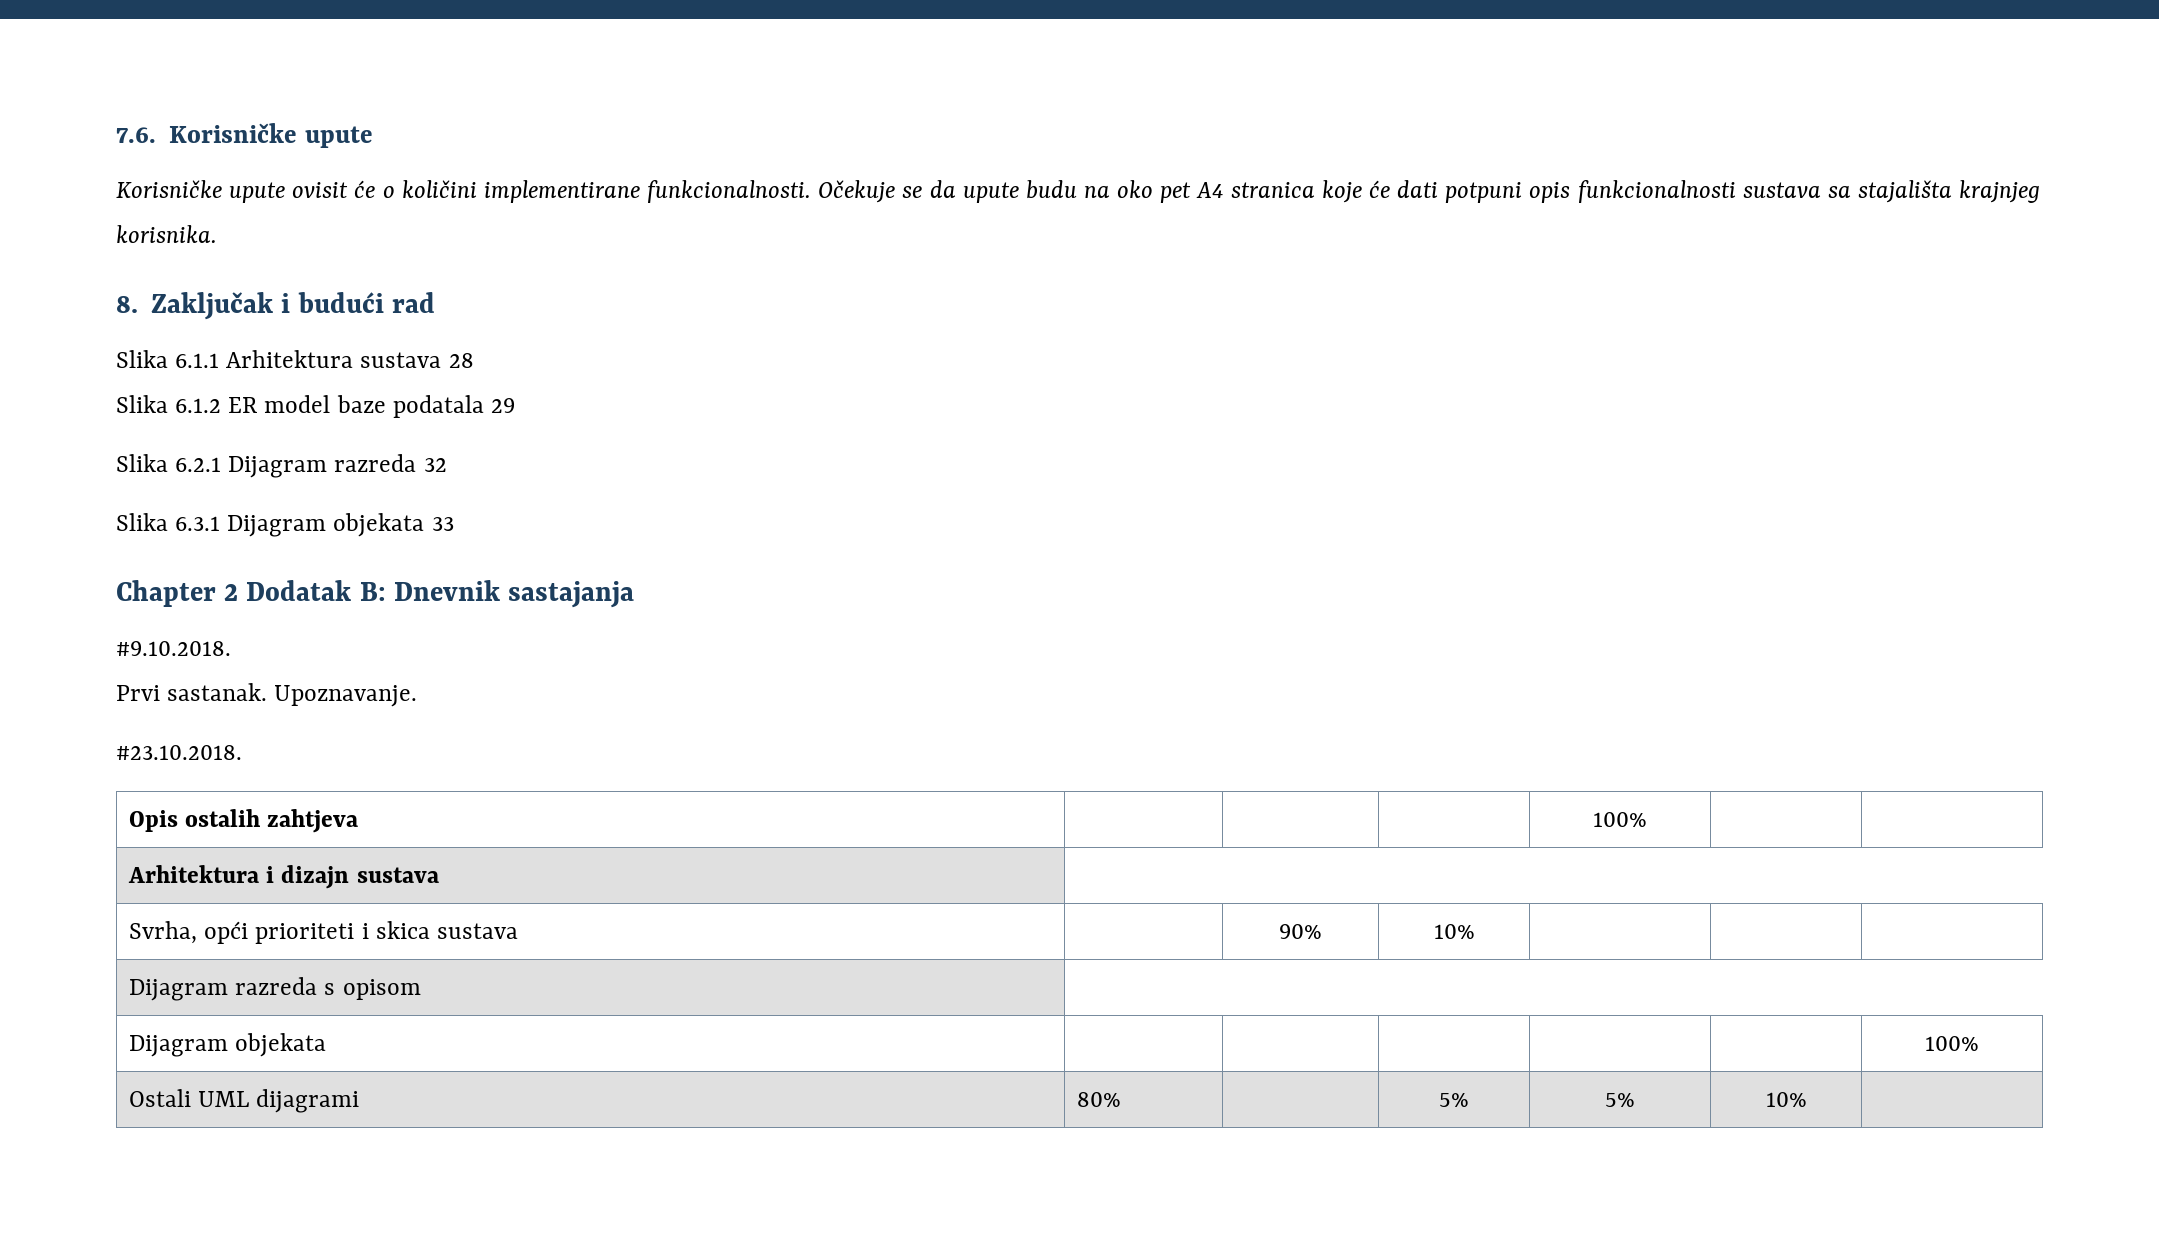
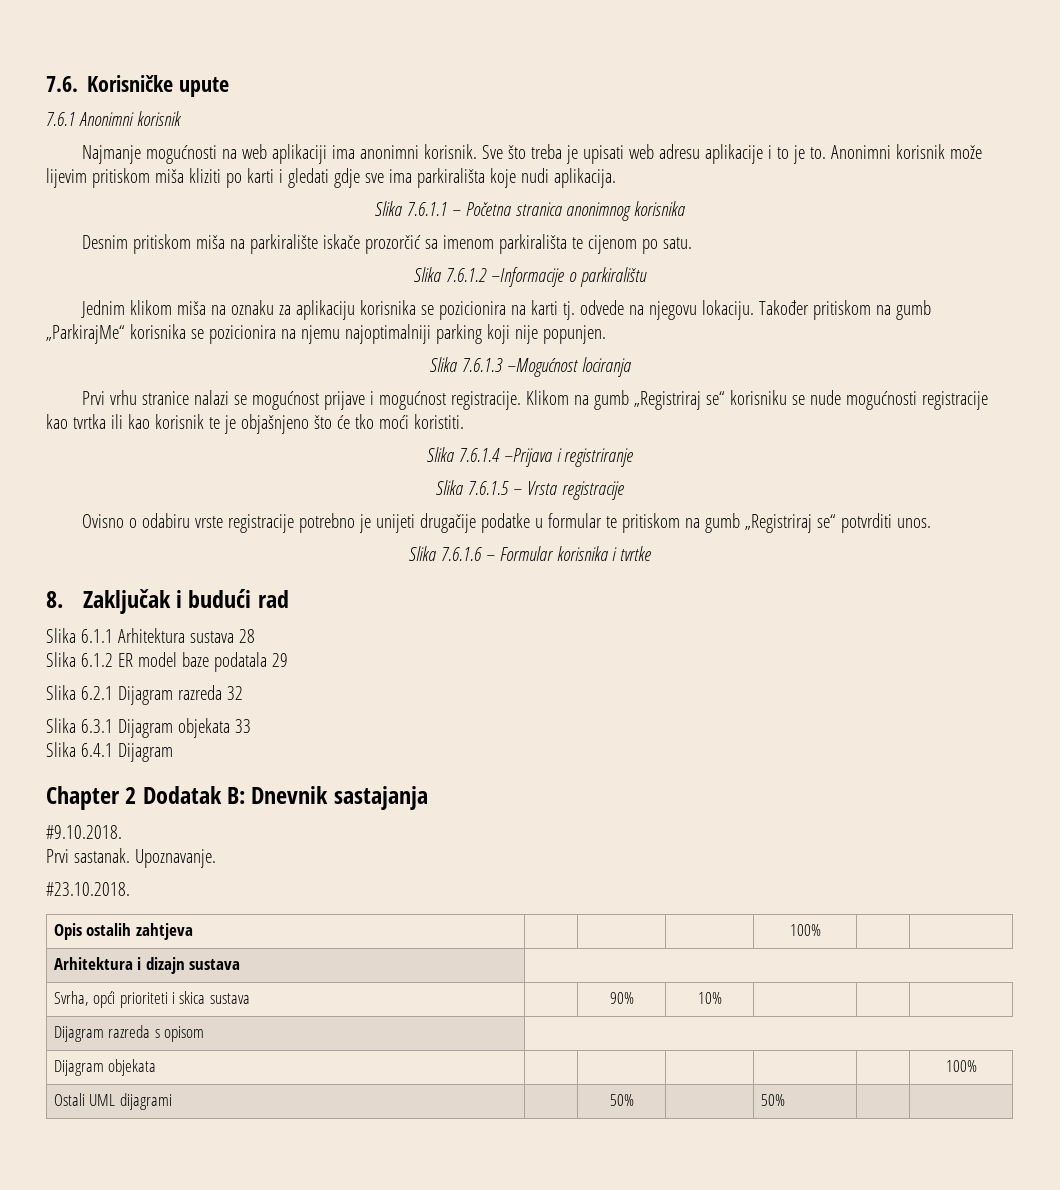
- Korisničke upute ovisit će o količini implementirane funkcionalnosti. Očekuje se da upute budu na oko pet A4 stranica koje će dati potpuni opis funkcionalnosti sustava sa stajališta krajnjeg korisnika.
+ 7.6.1 Anonimni korisnik
+ Najmanje mogućnosti na web aplikaciji ima anonimni korisnik. Sve što treba je upisati web adresu aplikacije i to je to. Anonimni korisnik može lijevim pritiskom miša kliziti po karti i gledati gdje sve ima parkirališta koje nudi aplikacija.
+ Slika 7.6.1.1 – Početna stranica anonimnog korisnika
+ Desnim pritiskom miša na parkiralište iskače prozorčić sa imenom parkirališta te cijenom po satu.
+ Slika 7.6.1.2 –Informacije o parkiralištu
+ Jednim klikom miša na oznaku za aplikaciju korisnika se pozicionira na karti tj. odvede na njegovu lokaciju. Također pritiskom na gumb „ParkirajMe“ korisnika se pozicionira na njemu najoptimalniji parking koji nije popunjen.
+ Slika 7.6.1.3 –Mogućnost lociranja
+ Prvi vrhu stranice nalazi se mogućnost prijave i mogućnost registracije. Klikom na gumb „Registriraj se“ korisniku se nude mogućnosti registracije kao tvrtka ili kao korisnik te je objašnjeno što će tko moći koristiti.
+ Slika 7.6.1.4 –Prijava i registriranje
+ Slika 7.6.1.5 – Vrsta registracije
+ Ovisno o odabiru vrste registracije potrebno je unijeti drugačije podatke u formular te pritiskom na gumb „Registriraj se“ potvrditi unos.
+ Slika 7.6.1.6 – Formular korisnika i tvrtke
+ Slika 6.4.1 Dijagram
- Ostali UML dijagrami | 80% | | 5% | 5% | 10% |
+ Ostali UML dijagrami | | 50% | | 50% | |

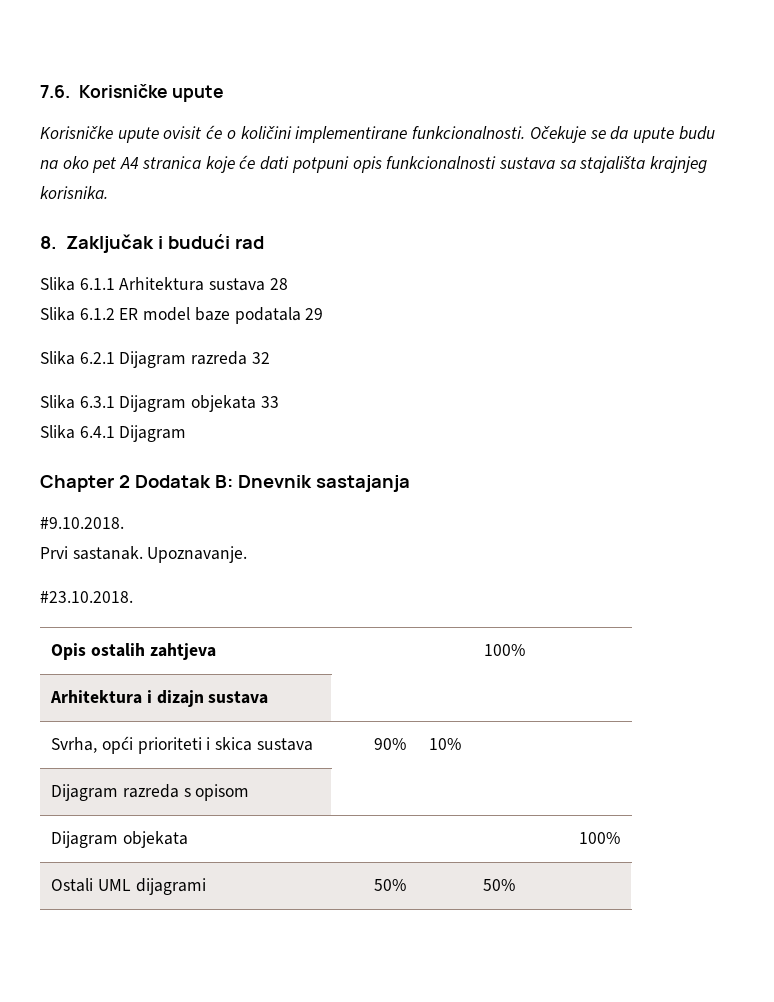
- 7.6.1 Anonimni korisnik
- Najmanje mogućnosti na web aplikaciji ima anonimni korisnik. Sve što treba je upisati web adresu aplikacije i to je to. Anonimni korisnik može lijevim pritiskom miša kliziti po karti i gledati gdje sve ima parkirališta koje nudi aplikacija.
- Slika 7.6.1.1 – Početna stranica anonimnog korisnika
- Desnim pritiskom miša na parkiralište iskače prozorčić sa imenom parkirališta te cijenom po satu.
- Slika 7.6.1.2 –Informacije o parkiralištu
- Jednim klikom miša na oznaku za aplikaciju korisnika se pozicionira na karti tj. odvede na njegovu lokaciju. Također pritiskom na gumb „ParkirajMe“ korisnika se pozicionira na njemu najoptimalniji parking koji nije popunjen.
- Slika 7.6.1.3 –Mogućnost lociranja
- Prvi vrhu stranice nalazi se mogućnost prijave i mogućnost registracije. Klikom na gumb „Registriraj se“ korisniku se nude mogućnosti registracije kao tvrtka ili kao korisnik te je objašnjeno što će tko moći koristiti.
- Slika 7.6.1.4 –Prijava i registriranje
- Slika 7.6.1.5 – Vrsta registracije
- Ovisno o odabiru vrste registracije potrebno je unijeti drugačije podatke u formular te pritiskom na gumb „Registriraj se“ potvrditi unos.
- Slika 7.6.1.6 – Formular korisnika i tvrtke
+ Korisničke upute ovisit će o količini implementirane funkcionalnosti. Očekuje se da upute budu na oko pet A4 stranica koje će dati potpuni opis funkcionalnosti sustava sa stajališta krajnjeg korisnika.

